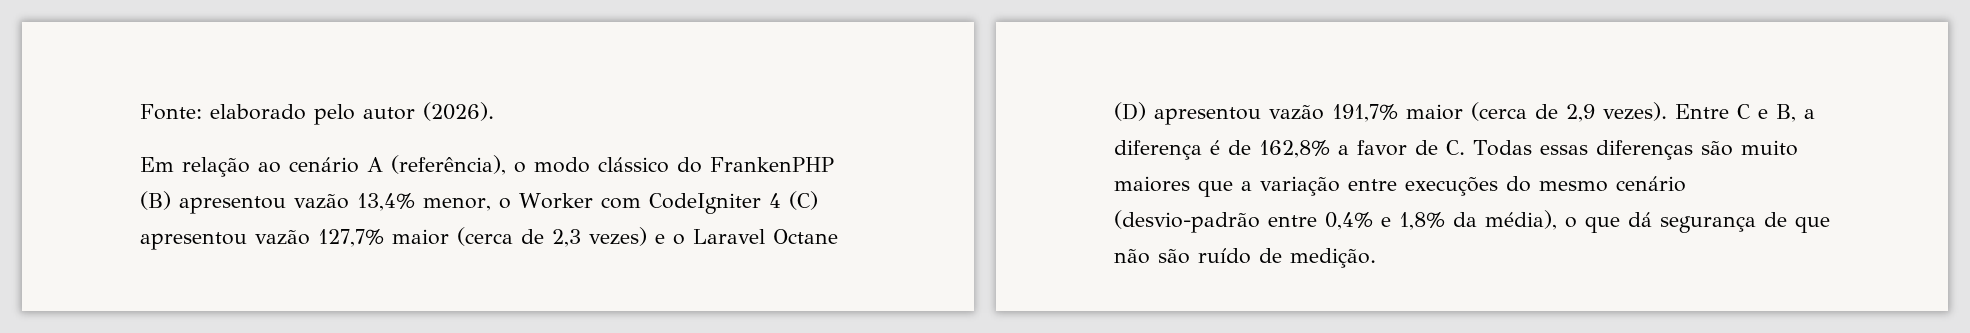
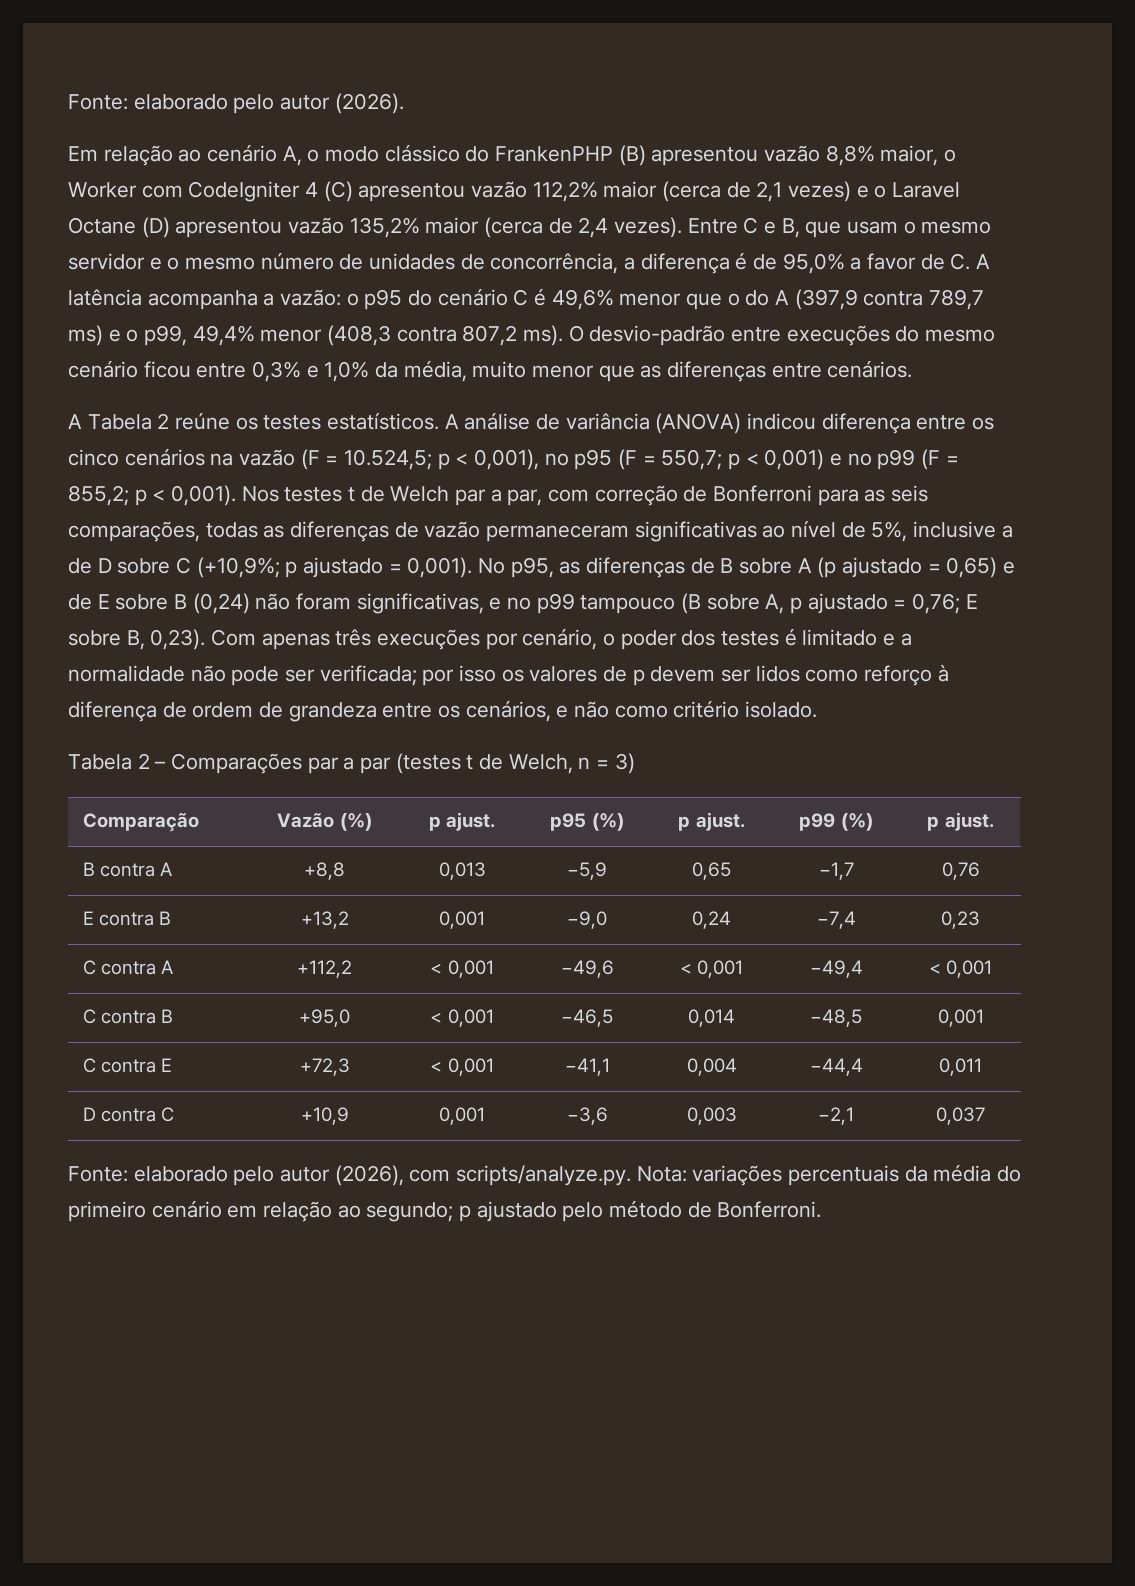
- Em relação ao cenário A (referência), o modo clássico do FrankenPHP (B) apresentou vazão 13,4% menor, o Worker com CodeIgniter 4 (C) apresentou vazão 127,7% maior (cerca de 2,3 vezes) e o Laravel Octane (D) apresentou vazão 191,7% maior (cerca de 2,9 vezes).
+ Em relação ao cenário A, o modo clássico do FrankenPHP (B) apresentou vazão 8,8% maior, o Worker com CodeIgniter 4 (C) apresentou vazão 112,2% maior (cerca de 2,1 vezes) e o Laravel Octane (D) apresentou vazão 135,2% maior (cerca de 2,4 vezes).
- Entre C e B, a diferença é de 162,8% a favor de C. Todas essas diferenças são muito maiores que a variação entre execuções do mesmo cenário (desvio-padrão entre 0,4% e 1,8% da média), o que dá segurança de que não são ruído de medição.
+ Entre C e B, que usam o mesmo servidor e o mesmo número de unidades de concorrência, a diferença é de 95,0% a favor de C. A latência acompanha a vazão: o p95 do cenário C é 49,6% menor que o do A (397,9 contra 789,7 ms) e o p99, 49,4% menor (408,3 contra 807,2 ms). O desvio-padrão entre execuções do mesmo cenário ficou entre 0,3% e 1,0% da média, muito menor que as diferenças entre cenários.
+ A Tabela 2 reúne os testes estatísticos. A análise de variância (ANOVA) indicou diferença entre os cinco cenários na vazão (F = 10.524,5; p < 0,001), no p95 (F = 550,7; p < 0,001) e no p99 (F = 855,2; p < 0,001). Nos testes t de Welch par a par, com correção de Bonferroni para as seis comparações, todas as diferenças de vazão permaneceram significativas ao nível de 5%, inclusive a de D sobre C (+10,9%; p ajustado = 0,001). No p95, as diferenças de B sobre A (p ajustado = 0,65) e de E sobre B (0,24) não foram significativas, e no p99 tampouco (B sobre A, p ajustado = 0,76; E sobre B, 0,23). Com apenas três execuções por cenário, o poder dos testes é limitado e a normalidade não pode ser verificada; por isso os valores de p devem ser lidos como reforço à diferença de ordem de grandeza entre os cenários, e não como critério isolado.
+ Tabela 2 – Comparações par a par (testes t de Welch, n = 3)
+ Comparação | Vazão (%) | p ajust. | p95 (%) | p ajust. | p99 (%) | p ajust.
+ B contra A | +8,8 | 0,013 | −5,9 | 0,65 | −1,7 | 0,76
+ E contra B | +13,2 | 0,001 | −9,0 | 0,24 | −7,4 | 0,23
+ C contra A | +112,2 | < 0,001 | −49,6 | < 0,001 | −49,4 | < 0,001
+ C contra B | +95,0 | < 0,001 | −46,5 | 0,014 | −48,5 | 0,001
+ C contra E | +72,3 | < 0,001 | −41,1 | 0,004 | −44,4 | 0,011
+ D contra C | +10,9 | 0,001 | −3,6 | 0,003 | −2,1 | 0,037
+ Fonte: elaborado pelo autor (2026), com scripts/analyze.py. Nota: variações percentuais da média do primeiro cenário em relação ao segundo; p ajustado pelo método de Bonferroni.

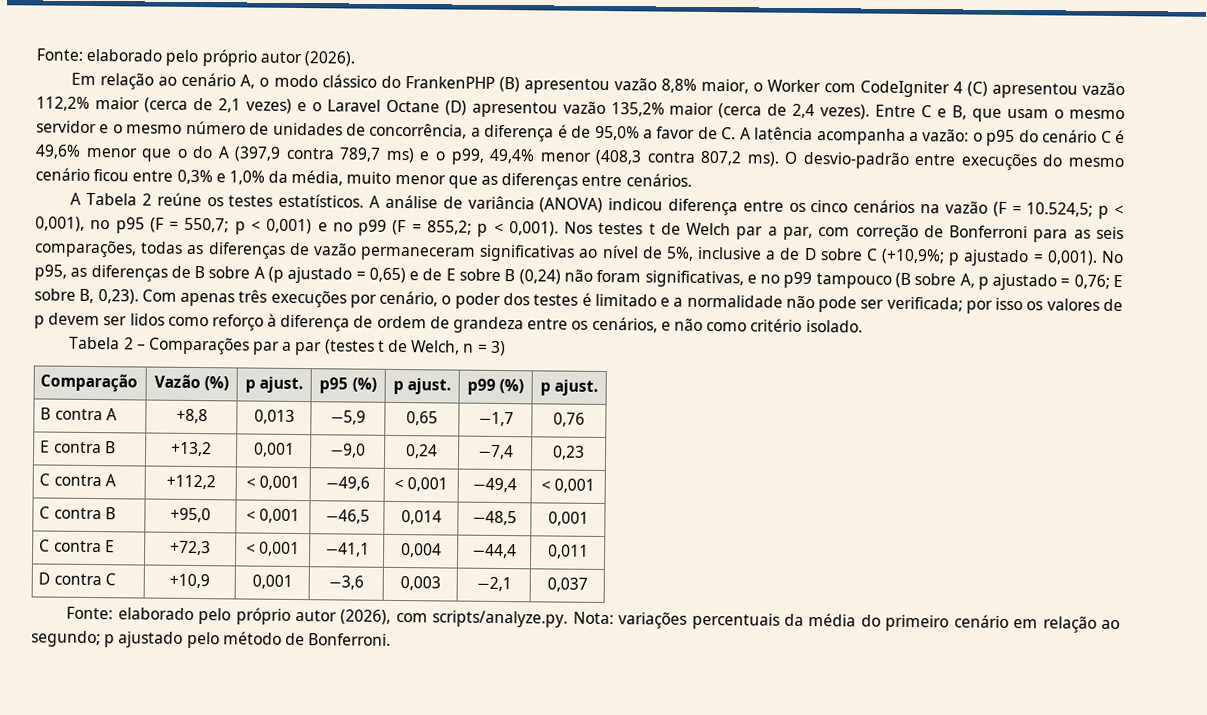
- Fonte: elaborado pelo autor (2026).
+ Fonte: elaborado pelo próprio autor (2026).
- Fonte: elaborado pelo autor (2026), com scripts/analyze.py. Nota: variações percentuais da média do primeiro cenário em relação ao segundo; p ajustado pelo método de Bonferroni.
+ Fonte: elaborado pelo próprio autor (2026), com scripts/analyze.py. Nota: variações percentuais da média do primeiro cenário em relação ao segundo; p ajustado pelo método de Bonferroni.

